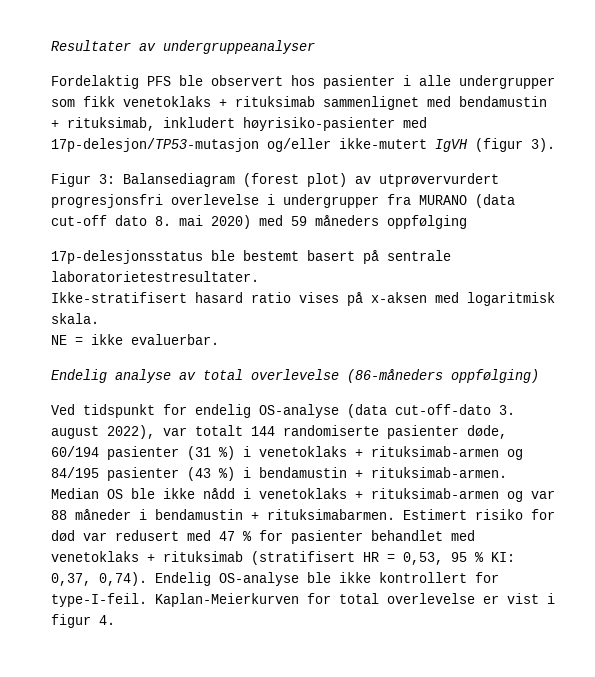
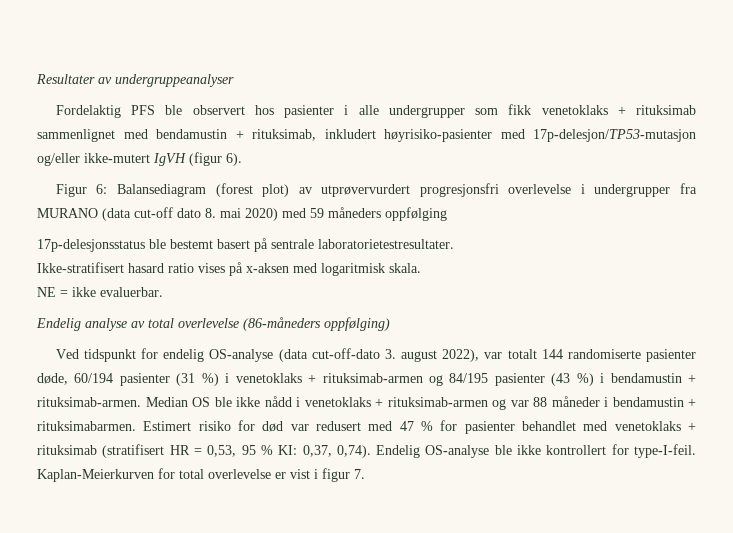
- Fordelaktig PFS ble observert hos pasienter i alle undergrupper som fikk venetoklaks + rituksimab sammenlignet med bendamustin + rituksimab, inkludert høyrisiko-pasienter med 17p-delesjon/TP53-mutasjon og/eller ikke-mutert IgVH (figur 3).
+ Fordelaktig PFS ble observert hos pasienter i alle undergrupper som fikk venetoklaks + rituksimab sammenlignet med bendamustin + rituksimab, inkludert høyrisiko-pasienter med 17p-delesjon/TP53-mutasjon og/eller ikke-mutert IgVH (figur 6).
- Figur 3: Balansediagram (forest plot) av utprøvervurdert progresjonsfri overlevelse i undergrupper fra MURANO (data cut-off dato 8. mai 2020) med 59 måneders oppfølging
+ Figur 6: Balansediagram (forest plot) av utprøvervurdert progresjonsfri overlevelse i undergrupper fra MURANO (data cut-off dato 8. mai 2020) med 59 måneders oppfølging
- Kaplan-Meierkurven for total overlevelse er vist i figur 4.
+ Kaplan-Meierkurven for total overlevelse er vist i figur 7.

